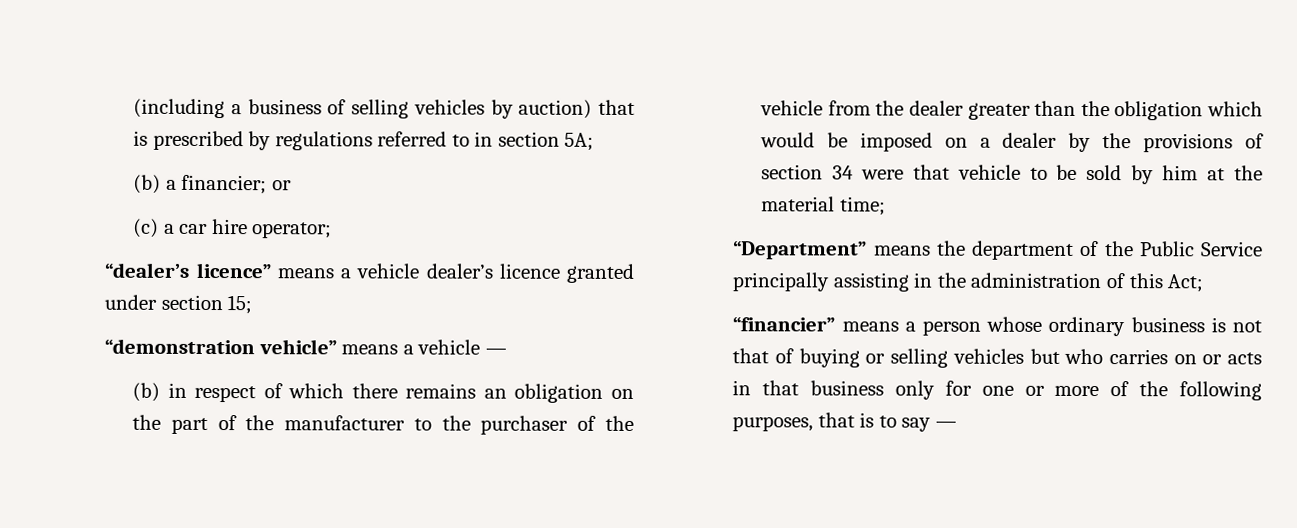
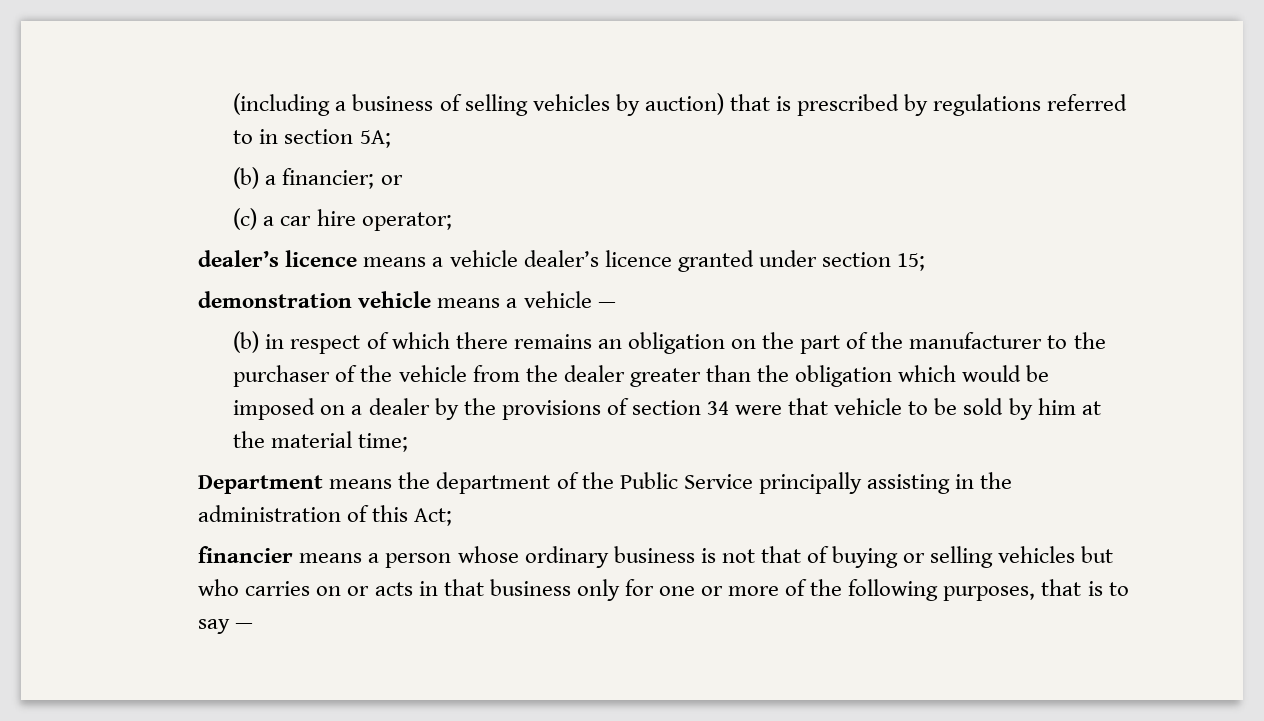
- “dealer’s licence” means a vehicle dealer’s licence granted under section 15;
+ dealer’s licence means a vehicle dealer’s licence granted under section 15;
- “demonstration vehicle” means a vehicle —
+ demonstration vehicle means a vehicle —
- “Department” means the department of the Public Service principally assisting in the administration of this Act;
+ Department means the department of the Public Service principally assisting in the administration of this Act;
- “financier” means a person whose ordinary business is not that of buying or selling vehicles but who carries on or acts in that business only for one or more of the following purposes, that is to say —
+ financier means a person whose ordinary business is not that of buying or selling vehicles but who carries on or acts in that business only for one or more of the following purposes, that is to say —

